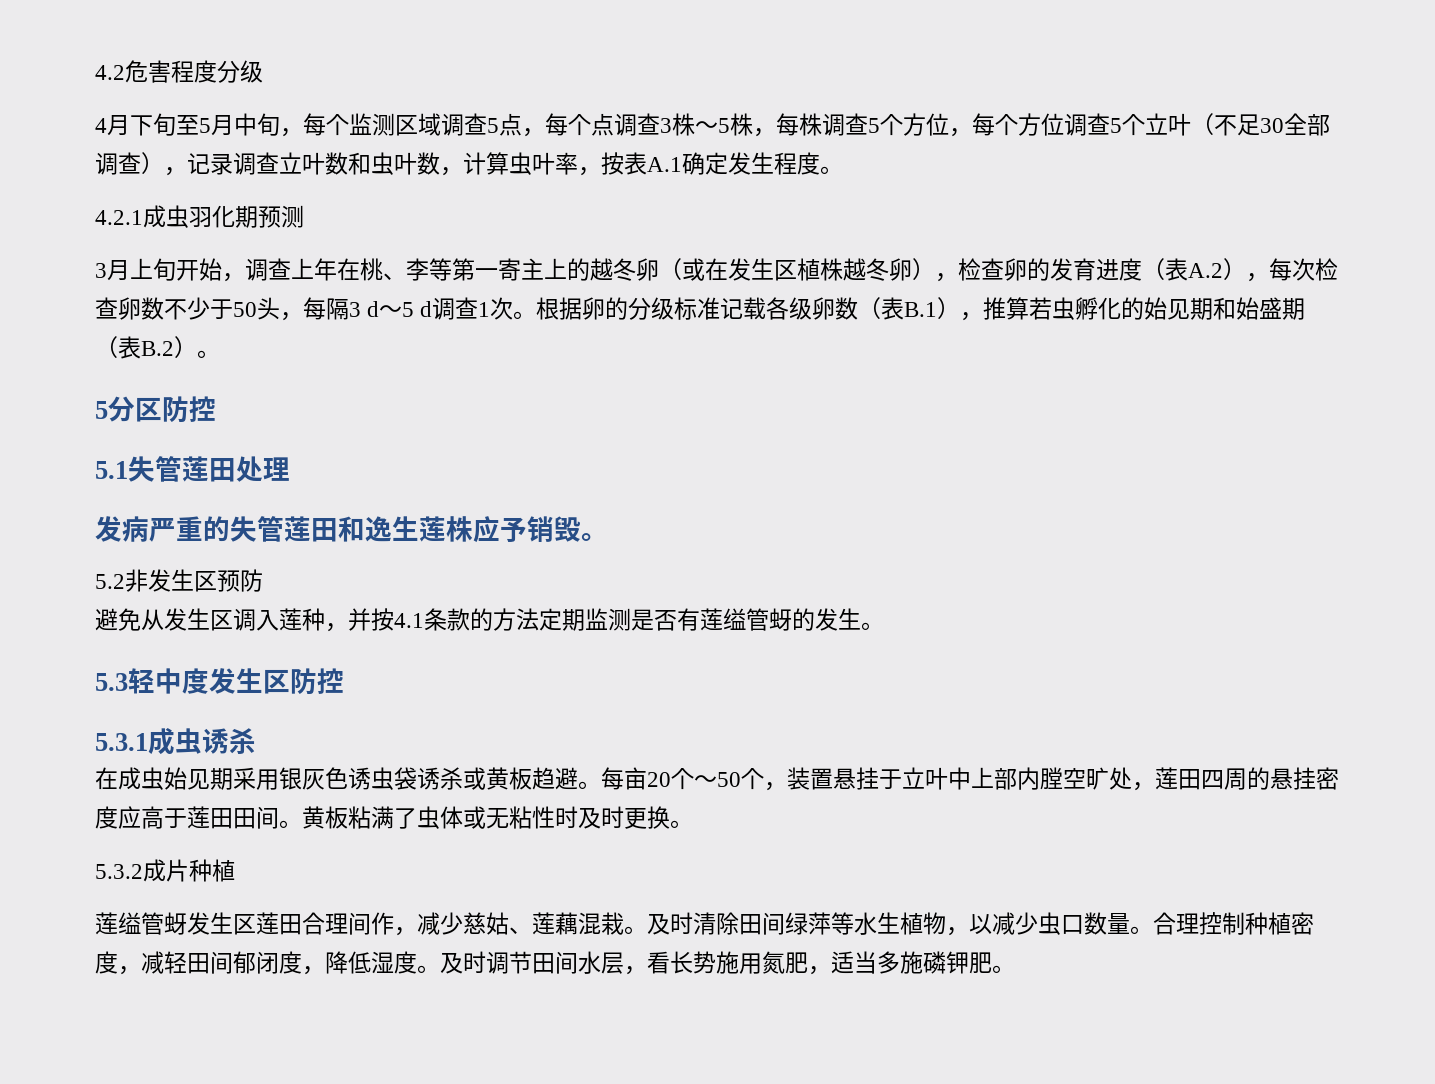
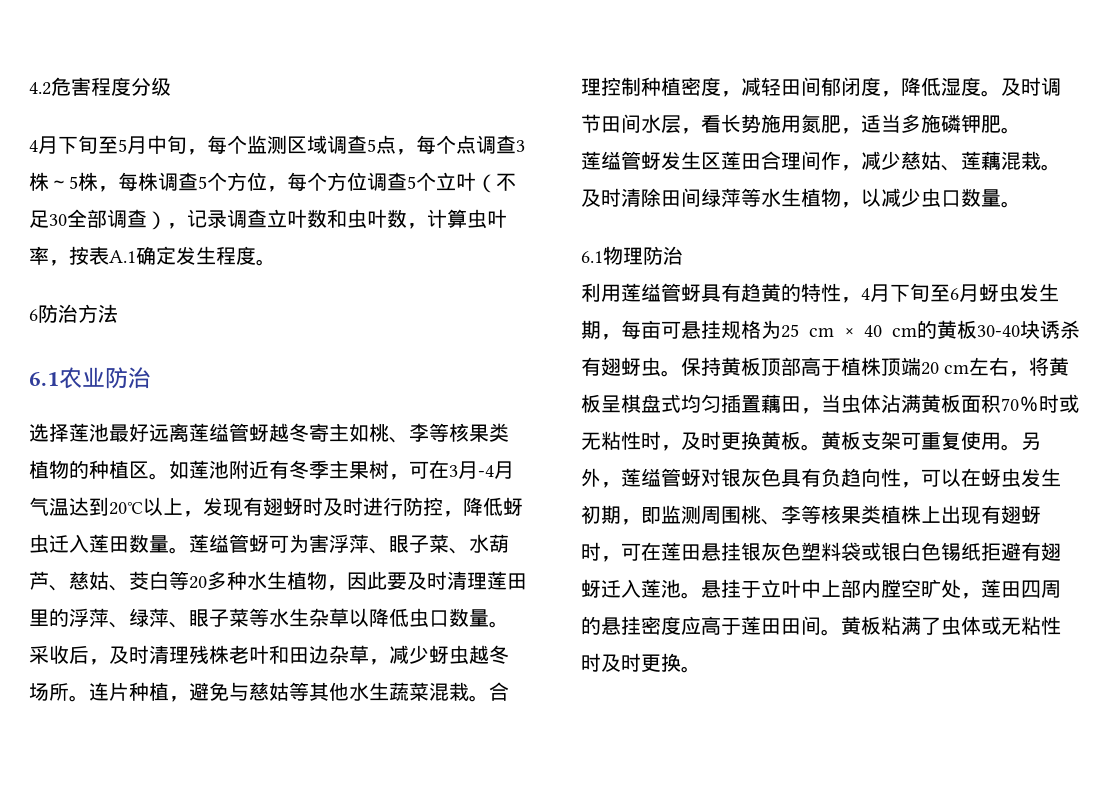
- 4.2.1成虫羽化期预测
- 3月上旬开始，调查上年在桃、李等第一寄主上的越冬卵（或在发生区植株越冬卵），检查卵的发育进度（表A.2），每次检查卵数不少于50头，每隔3 d～5 d调查1次。根据卵的分级标准记载各级卵数（表B.1），推算若虫孵化的始见期和始盛期（表B.2）。
- 5分区防控
- 5.1失管莲田处理
- 发病严重的失管莲田和逸生莲株应予销毁。
- 5.2非发生区预防
- 避免从发生区调入莲种，并按4.1条款的方法定期监测是否有莲缢管蚜的发生。
- 5.3轻中度发生区防控
- 5.3.1成虫诱杀
- 在成虫始见期采用银灰色诱虫袋诱杀或黄板趋避。每亩20个～50个，装置悬挂于立叶中上部内膛空旷处，莲田四周的悬挂密度应高于莲田田间。
+ 6防治方法
+ 6.1农业防治
+ 选择莲池最好远离莲缢管蚜越冬寄主如桃、李等核果类植物的种植区。如莲池附近有冬季主果树，可在3月-4月气温达到20℃以上，发现有翅蚜时及时进行防控，降低蚜虫迁入莲田数量。莲缢管蚜可为害浮萍、眼子菜、水葫芦、慈姑、茭白等20多种水生植物，因此要及时清理莲田里的浮萍、绿萍、眼子菜等水生杂草以降低虫口数量。采收后，及时清理残株老叶和田边杂草，减少蚜虫越冬场所。连片种植，避免与慈姑等其他水生蔬菜混栽。合理控制种植密度，减轻田间郁闭度，降低湿度。及时调节田间水层，看长势施用氮肥，适当多施磷钾肥。
+ 莲缢管蚜发生区莲田合理间作，减少慈姑、莲藕混栽。及时清除田间绿萍等水生植物，以减少虫口数量。
+ 6.1物理防治
+ 利用莲缢管蚜具有趋黄的特性，4月下旬至6月蚜虫发生期，每亩可悬挂规格为25 cm × 40 cm的黄板30-40块诱杀有翅蚜虫。保持黄板顶部高于植株顶端20 cm左右，将黄板呈棋盘式均匀插置藕田，当虫体沾满黄板面积70％时或无粘性时，及时更换黄板。黄板支架可重复使用。另外，莲缢管蚜对银灰色具有负趋向性，可以在蚜虫发生初期，即监测周围桃、李等核果类植株上出现有翅蚜时，可在莲田悬挂银灰色塑料袋或银白色锡纸拒避有翅蚜迁入莲池。悬挂于立叶中上部内膛空旷处，莲田四周的悬挂密度应高于莲田田间。
- 5.3.2成片种植
- 莲缢管蚜发生区莲田合理间作，减少慈姑、莲藕混栽。及时清除田间绿萍等水生植物，以减少虫口数量。合理控制种植密度，减轻田间郁闭度，降低湿度。及时调节田间水层，看长势施用氮肥，适当多施磷钾肥。

